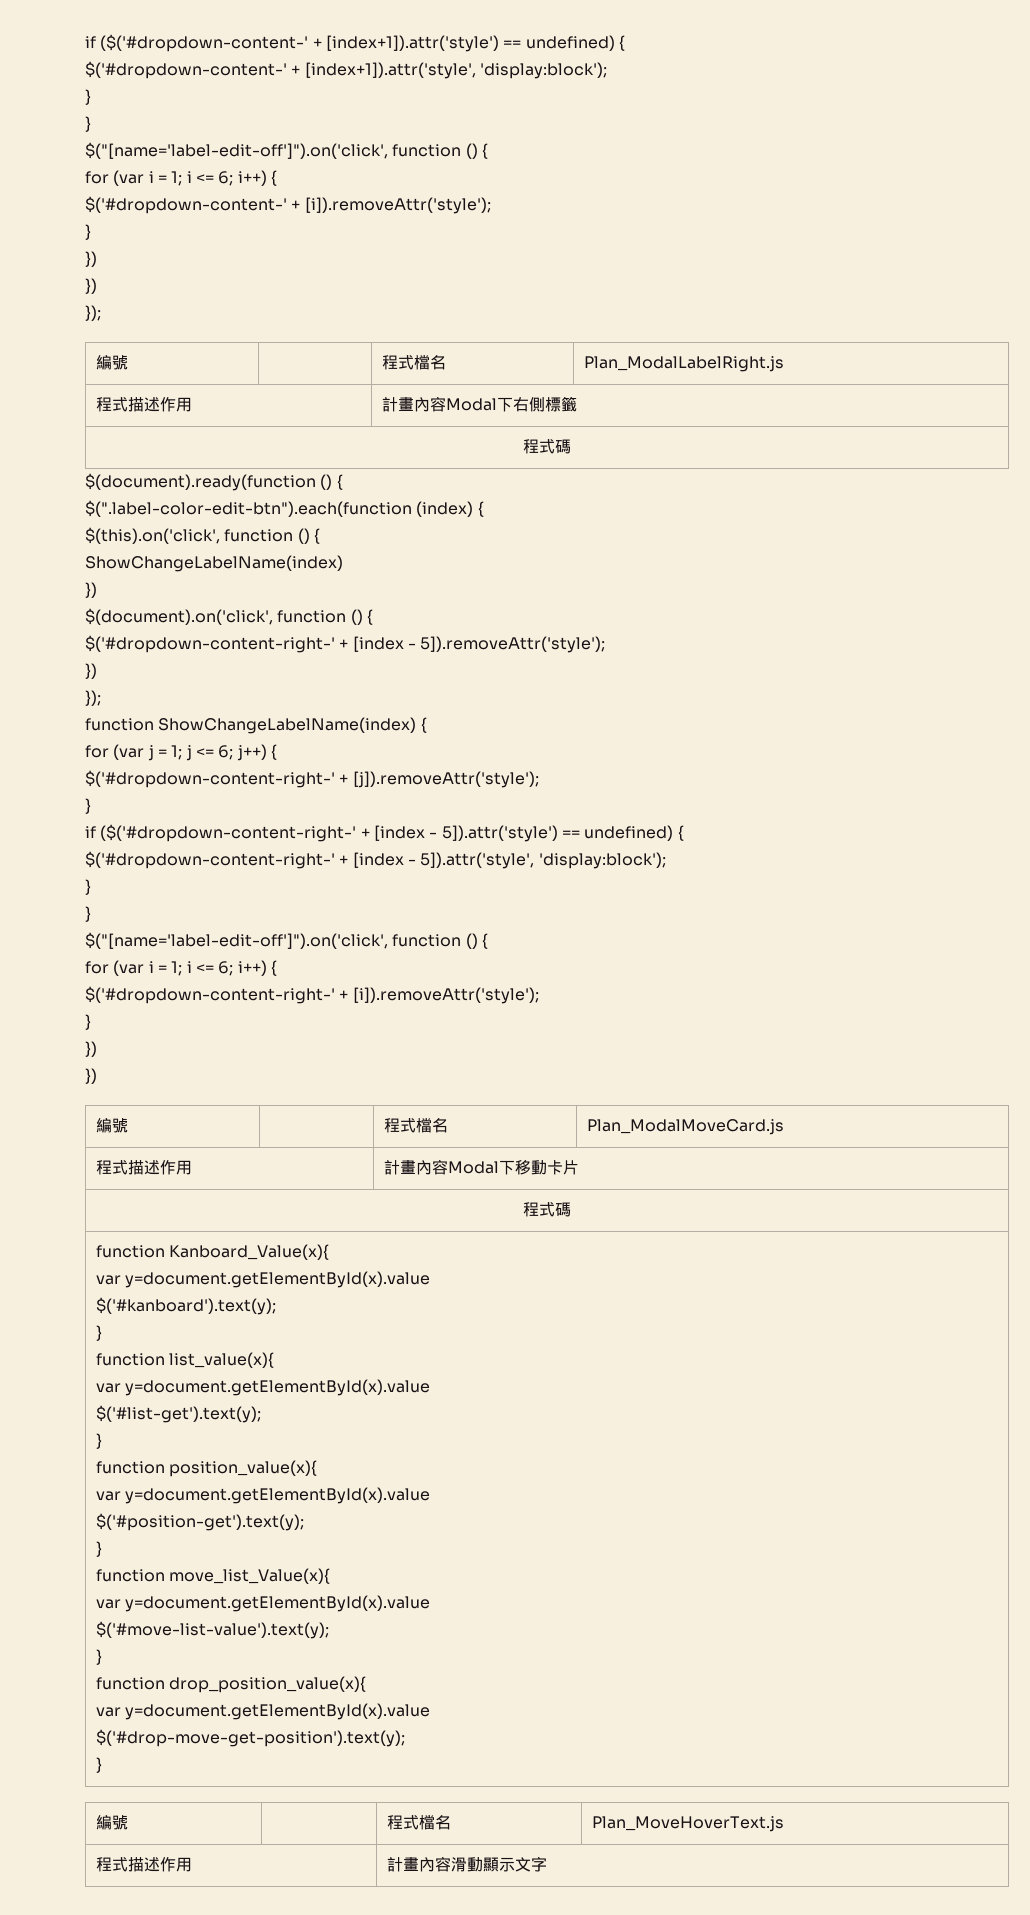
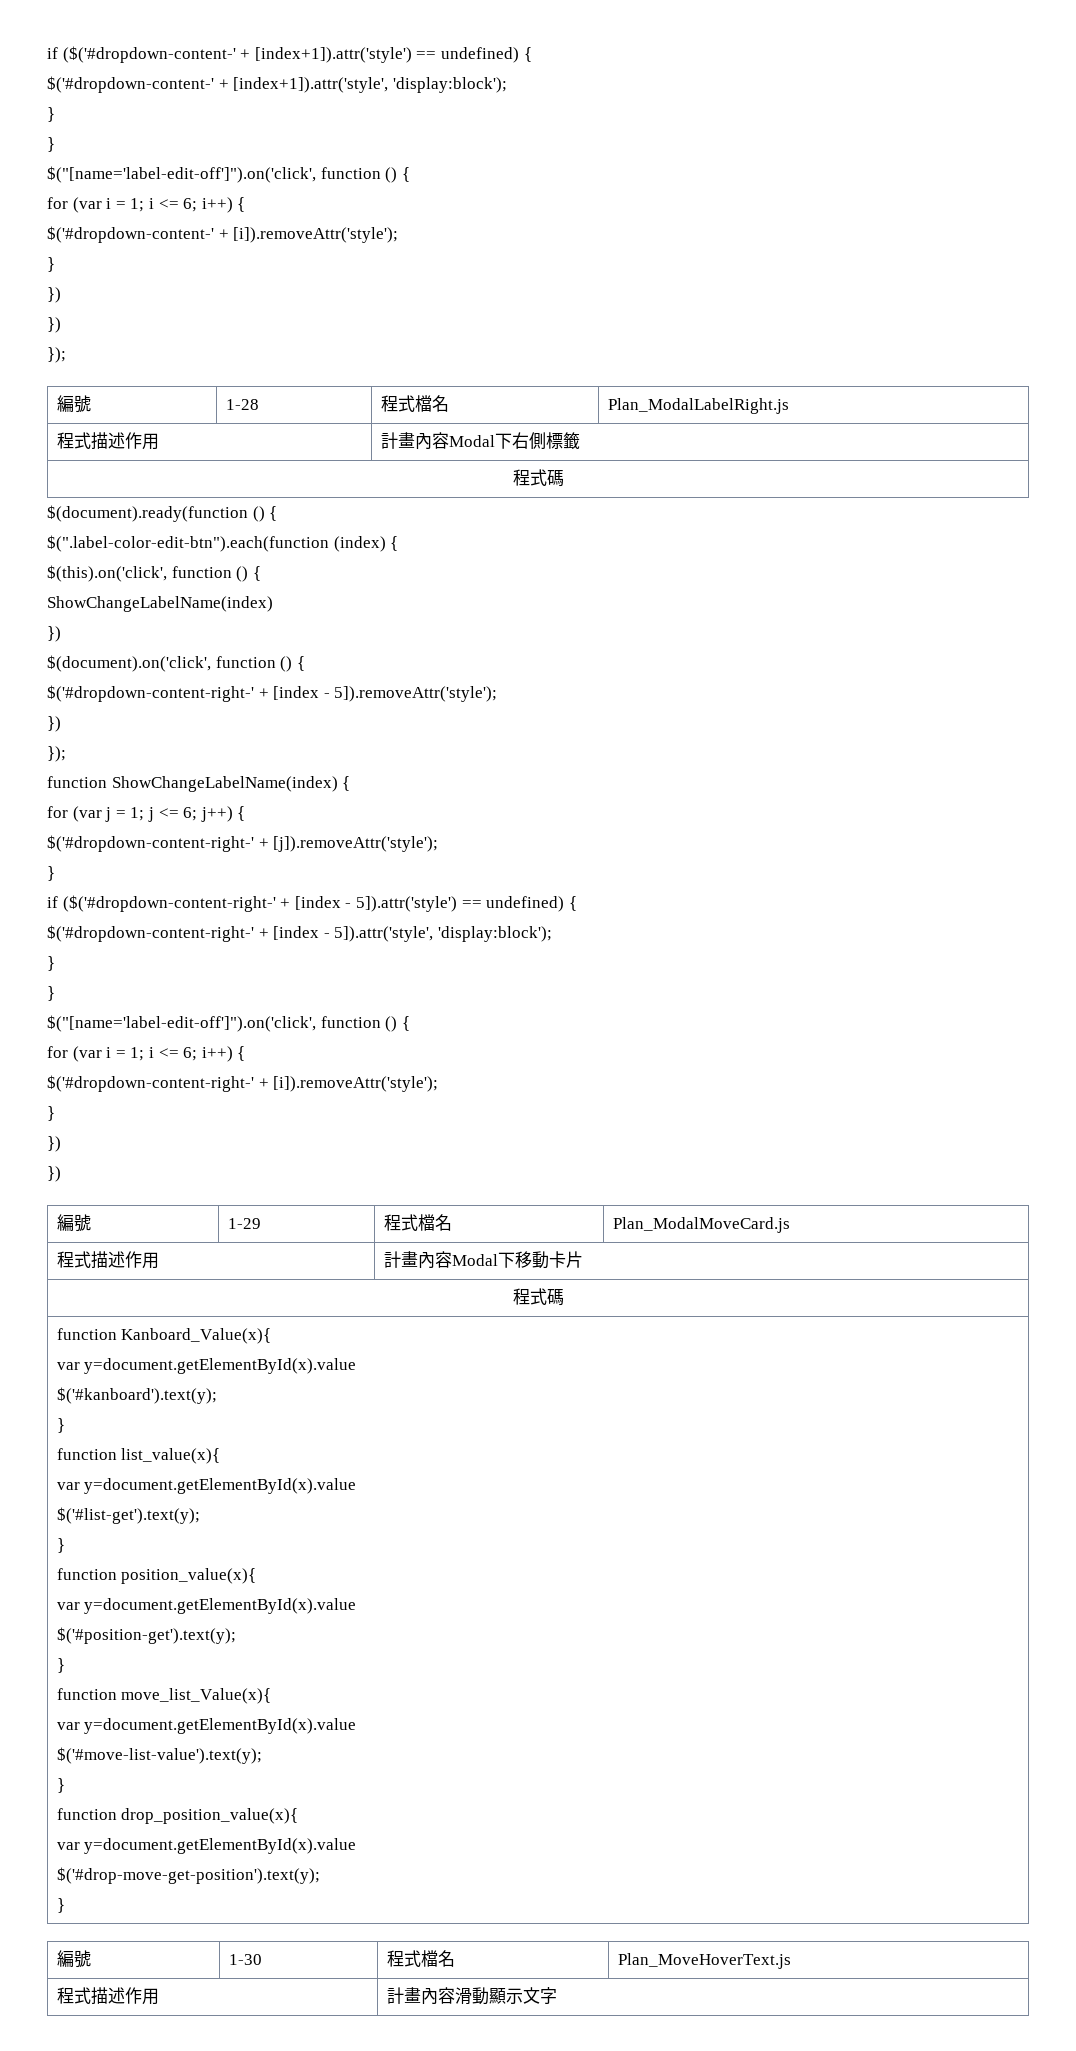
- 編號 | | 程式檔名 | Plan_ModalLabelRight.js
+ 編號 | 1-28 | 程式檔名 | Plan_ModalLabelRight.js
- 編號 | | 程式檔名 | Plan_ModalMoveCard.js
+ 編號 | 1-29 | 程式檔名 | Plan_ModalMoveCard.js
- 編號 | | 程式檔名 | Plan_MoveHoverText.js
+ 編號 | 1-30 | 程式檔名 | Plan_MoveHoverText.js

